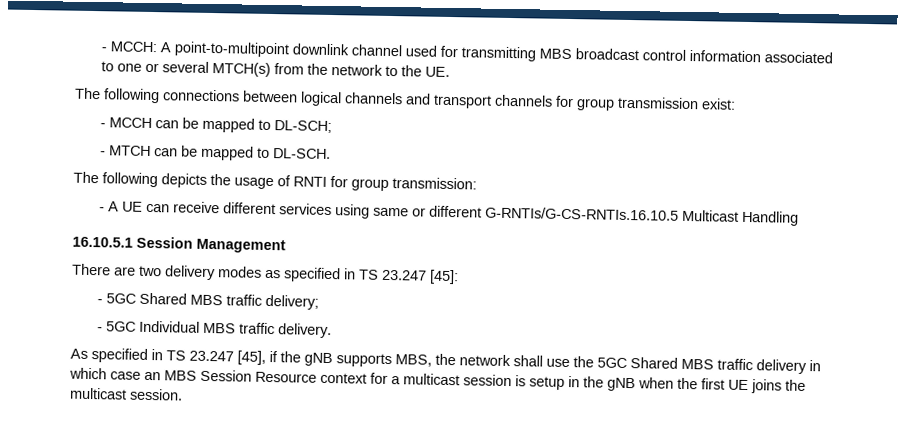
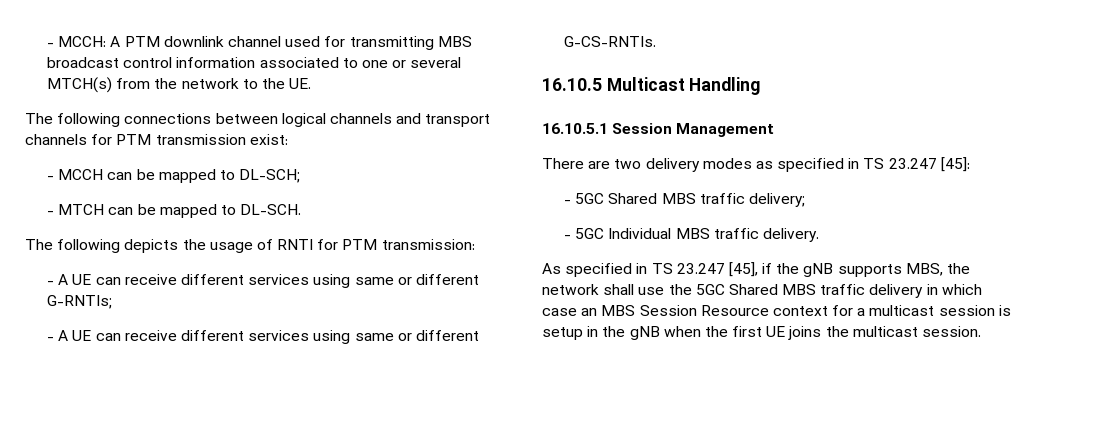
- - MCCH: A point-to-multipoint downlink channel used for transmitting MBS broadcast control information associated to one or several MTCH(s) from the network to the UE.
+ - MCCH: A PTM downlink channel used for transmitting MBS broadcast control information associated to one or several MTCH(s) from the network to the UE.
- The following connections between logical channels and transport channels for group transmission exist:
+ The following connections between logical channels and transport channels for PTM transmission exist:
- The following depicts the usage of RNTI for group transmission:
+ The following depicts the usage of RNTI for PTM transmission:
- - A UE can receive different services using same or different G-RNTIs/G-CS-RNTIs.16.10.5 Multicast Handling
+ - A UE can receive different services using same or different G-RNTIs;
+ - A UE can receive different services using same or different G-CS-RNTIs.
+ 16.10.5 Multicast Handling

